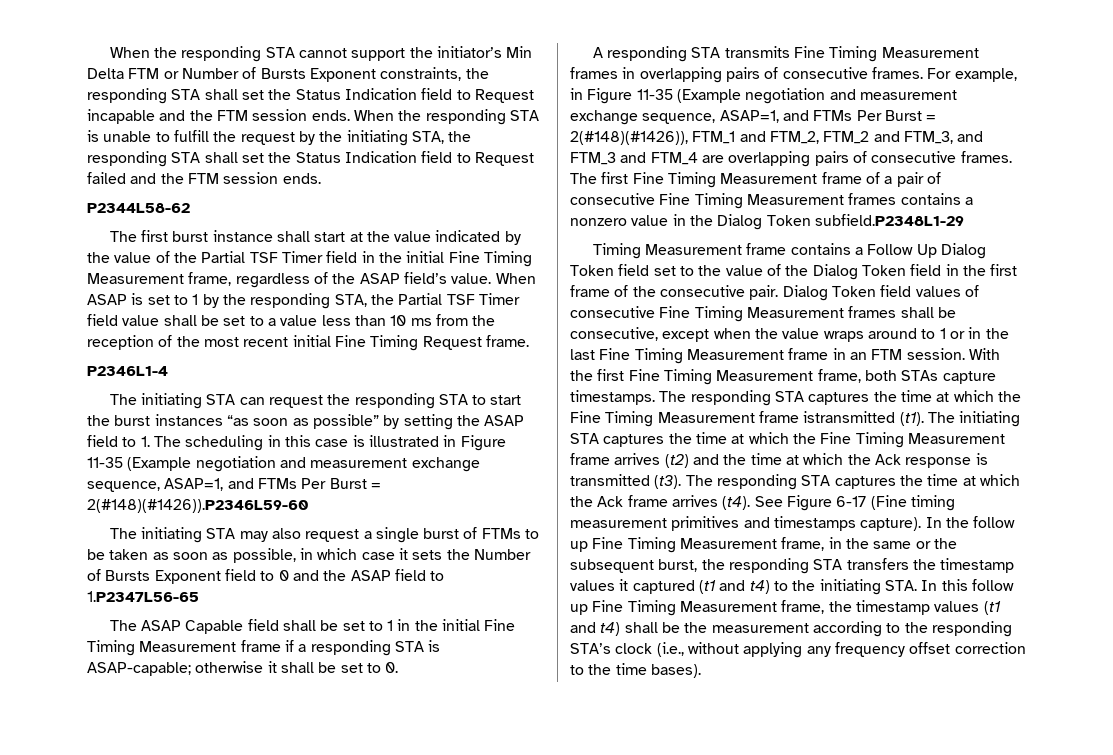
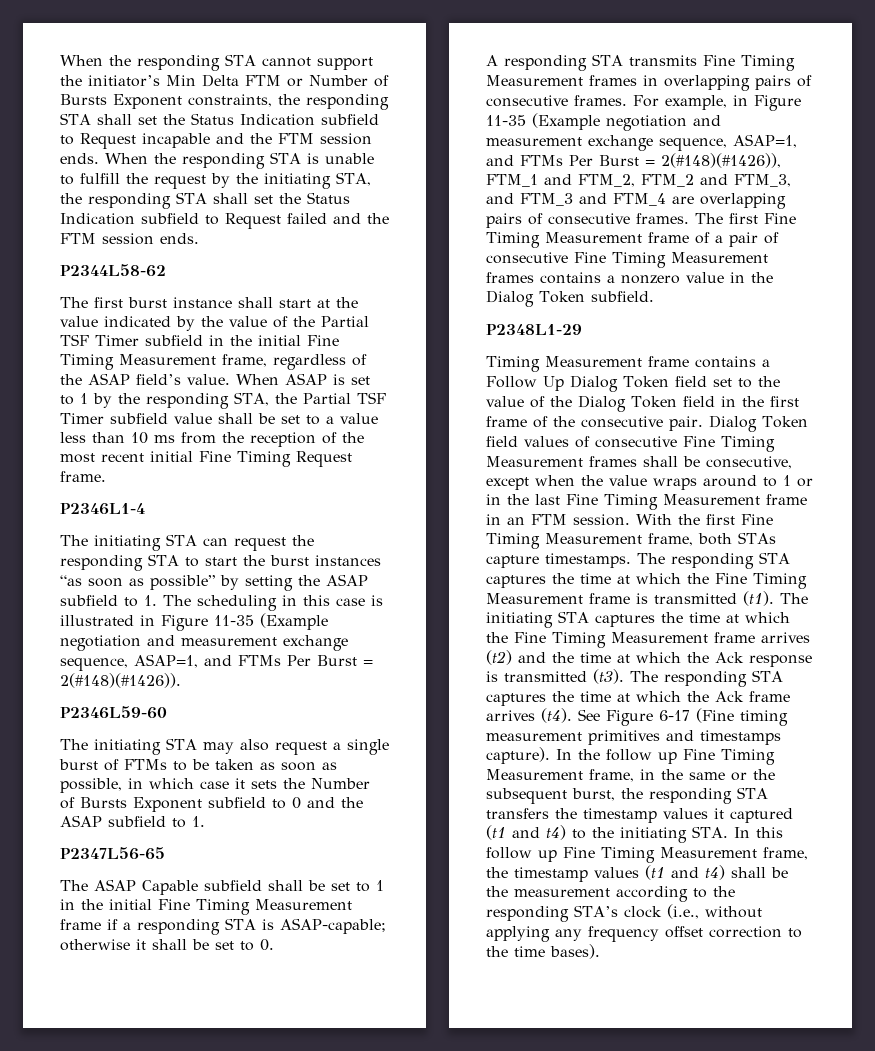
- When the responding STA cannot support the initiator’s Min Delta FTM or Number of Bursts Exponent constraints, the responding STA shall set the Status Indication field to Request incapable and the FTM session ends.
+ When the responding STA cannot support the initiator’s Min Delta FTM or Number of Bursts Exponent constraints, the responding STA shall set the Status Indication subfield to Request incapable and the FTM session ends.
- When the responding STA is unable to fulfill the request by the initiating STA, the responding STA shall set the Status Indication field to Request failed and the FTM session ends.
+ When the responding STA is unable to fulfill the request by the initiating STA, the responding STA shall set the Status Indication subfield to Request failed and the FTM session ends.
- The first burst instance shall start at the value indicated by the value of the Partial TSF Timer field in the initial Fine Timing Measurement frame, regardless of the ASAP field’s value.
+ The first burst instance shall start at the value indicated by the value of the Partial TSF Timer subfield in the initial Fine Timing Measurement frame, regardless of the ASAP field’s value.
- When ASAP is set to 1 by the responding STA, the Partial TSF Timer field value shall be set to a value less than 10 ms from the reception of the most recent initial Fine Timing Request frame.
+ When ASAP is set to 1 by the responding STA, the Partial TSF Timer subfield value shall be set to a value less than 10 ms from the reception of the most recent initial Fine Timing Request frame.
- The initiating STA can request the responding STA to start the burst instances “as soon as possible” by setting the ASAP field to 1. The scheduling in this case is illustrated in Figure 11-35 (Example negotiation and measurement exchange sequence, ASAP=1, and FTMs Per Burst = 2(#148)(#1426)).P2346L59-60
+ The initiating STA can request the responding STA to start the burst instances “as soon as possible” by setting the ASAP subfield to 1. The scheduling in this case is illustrated in Figure 11-35 (Example negotiation and measurement exchange sequence, ASAP=1, and FTMs Per Burst = 2(#148)(#1426)).
+ P2346L59-60
- The initiating STA may also request a single burst of FTMs to be taken as soon as possible, in which case it sets the Number of Bursts Exponent field to 0 and the ASAP field to 1.P2347L56-65
+ The initiating STA may also request a single burst of FTMs to be taken as soon as possible, in which case it sets the Number of Bursts Exponent subfield to 0 and the ASAP subfield to 1.
+ P2347L56-65
- The ASAP Capable field shall be set to 1 in the initial Fine Timing Measurement frame if a responding STA is ASAP-capable; otherwise it shall be set to 0.
+ The ASAP Capable subfield shall be set to 1 in the initial Fine Timing Measurement frame if a responding STA is ASAP-capable; otherwise it shall be set to 0.
- The first Fine Timing Measurement frame of a pair of consecutive Fine Timing Measurement frames contains a nonzero value in the Dialog Token subfield.P2348L1-29
+ The first Fine Timing Measurement frame of a pair of consecutive Fine Timing Measurement frames contains a nonzero value in the Dialog Token subfield.
+ P2348L1-29
- The responding STA captures the time at which the Fine Timing Measurement frame istransmitted (t1).
+ The responding STA captures the time at which the Fine Timing Measurement frame is transmitted (t1).

